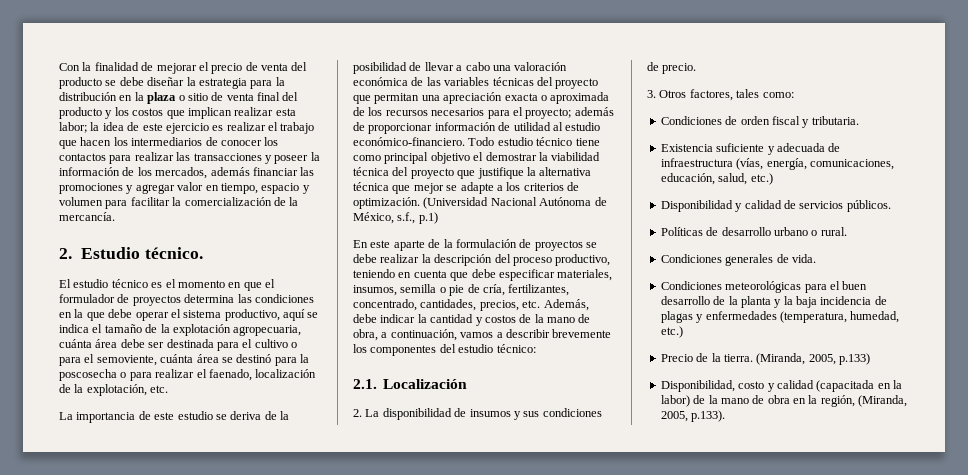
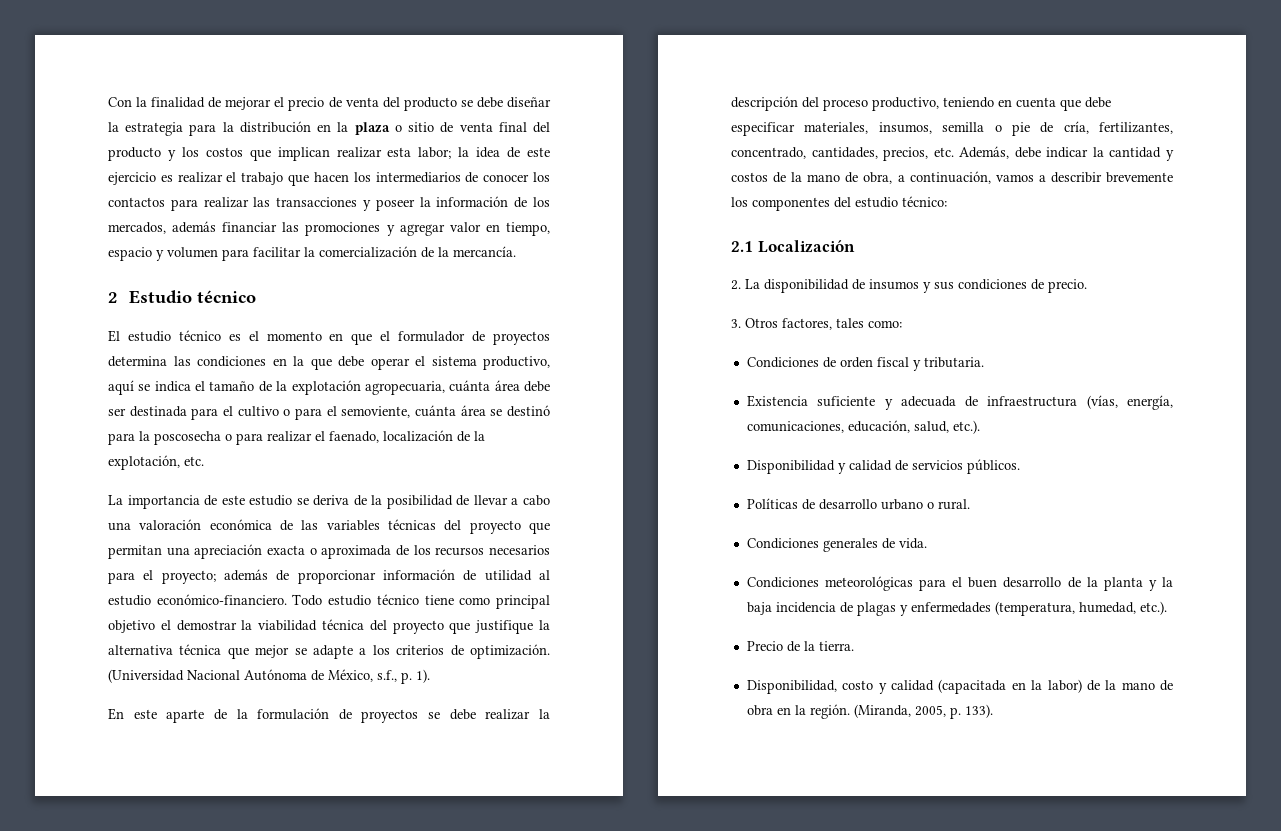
- 2. Estudio técnico.
+ 2 Estudio técnico
- (Universidad Nacional Autónoma de México, s.f., p.1)
+ (Universidad Nacional Autónoma de México, s.f., p. 1).
- 2.1. Localización
+ 2.1 Localización
- Existencia suficiente y adecuada de infraestructura (vías, energía, comunicaciones, educación, salud, etc.)
+ Existencia suficiente y adecuada de infraestructura (vías, energía, comunicaciones, educación, salud, etc.).
- Condiciones meteorológicas para el buen desarrollo de la planta y la baja incidencia de plagas y enfermedades (temperatura, humedad, etc.)
+ Condiciones meteorológicas para el buen desarrollo de la planta y la baja incidencia de plagas y enfermedades (temperatura, humedad, etc.).
- (Miranda, 2005, p.133)
- Disponibilidad, costo y calidad (capacitada en la labor) de la mano de obra en la región, (Miranda, 2005, p.133).
+ Disponibilidad, costo y calidad (capacitada en la labor) de la mano de obra en la región. (Miranda, 2005, p. 133).

